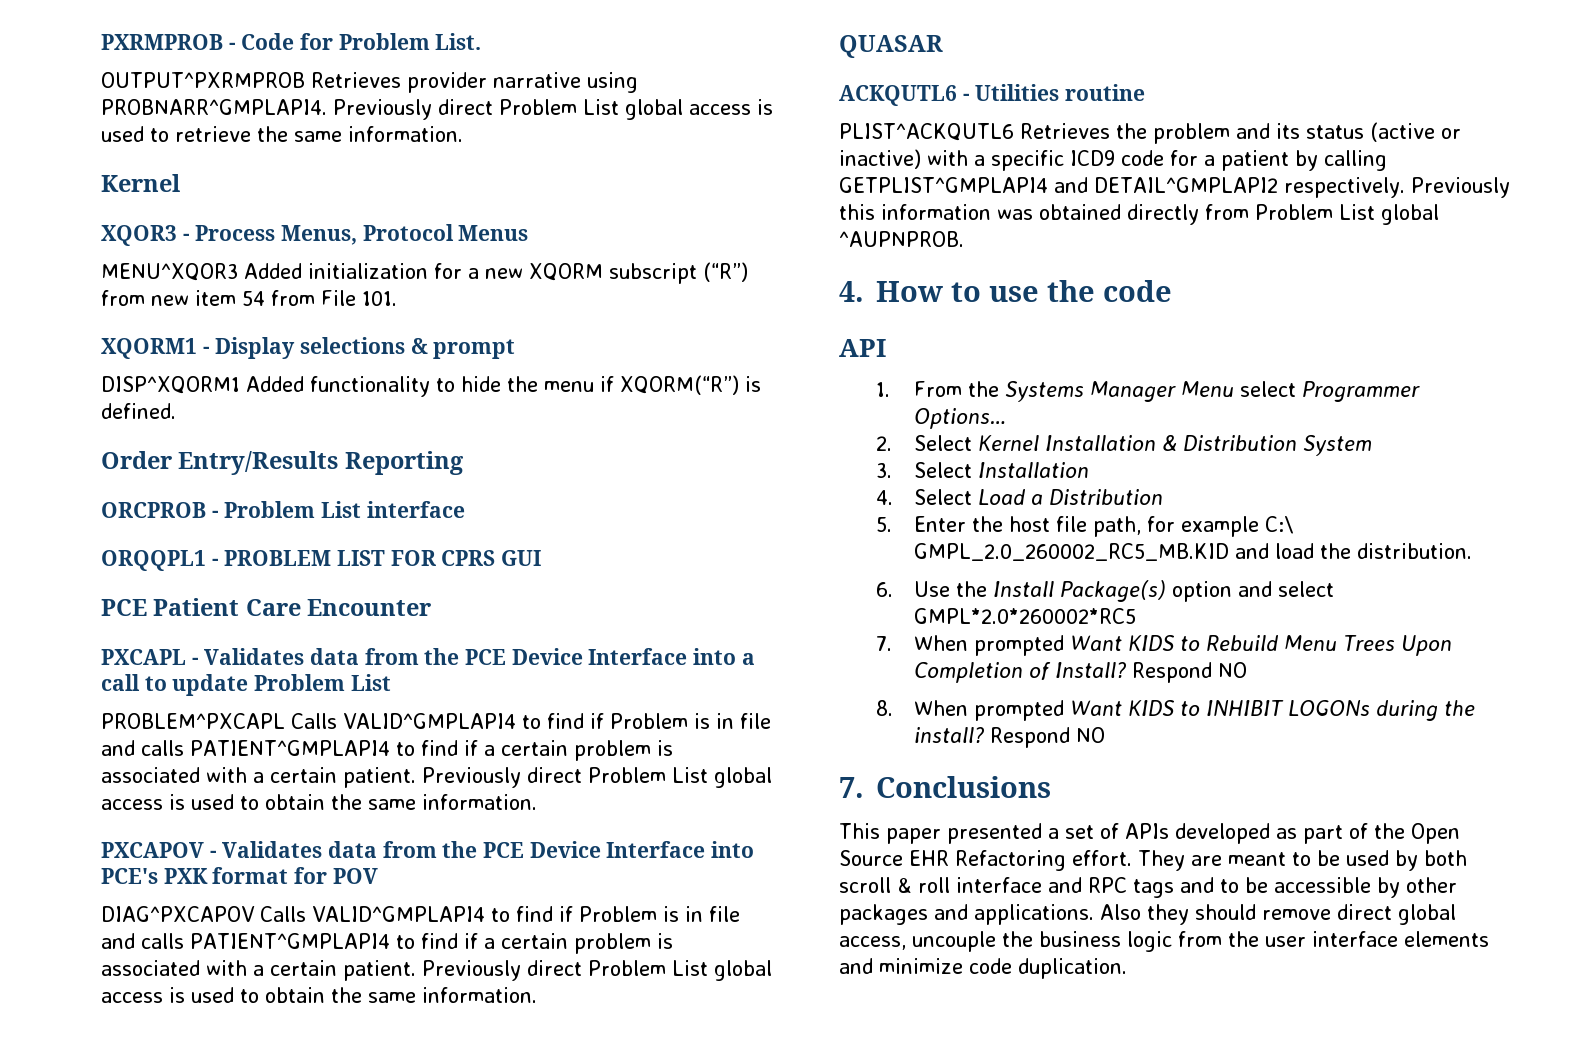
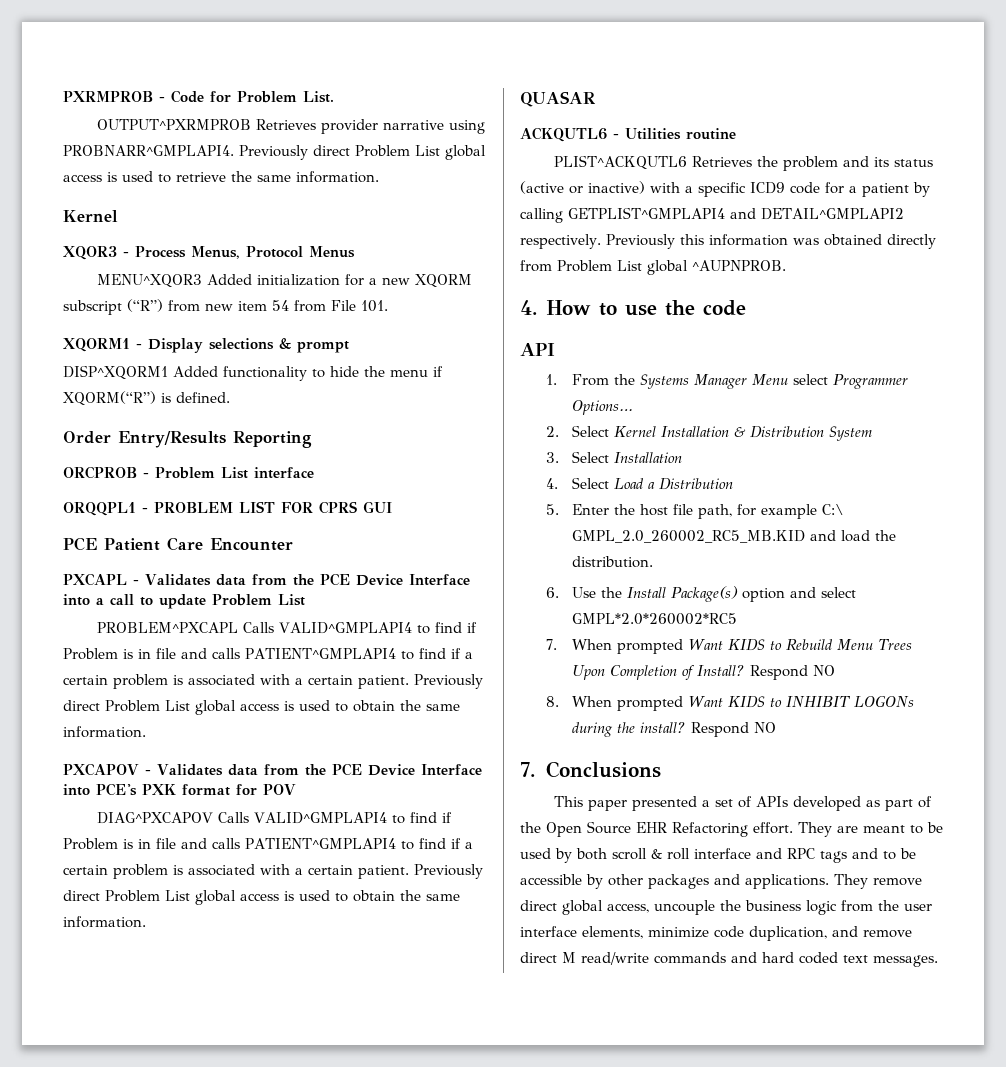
- Also they should remove direct global access, uncouple the business logic from the user interface elements and minimize code duplication.
+ They remove direct global access, uncouple the business logic from the user interface elements, minimize code duplication, and remove direct M read/write commands and hard coded text messages.

